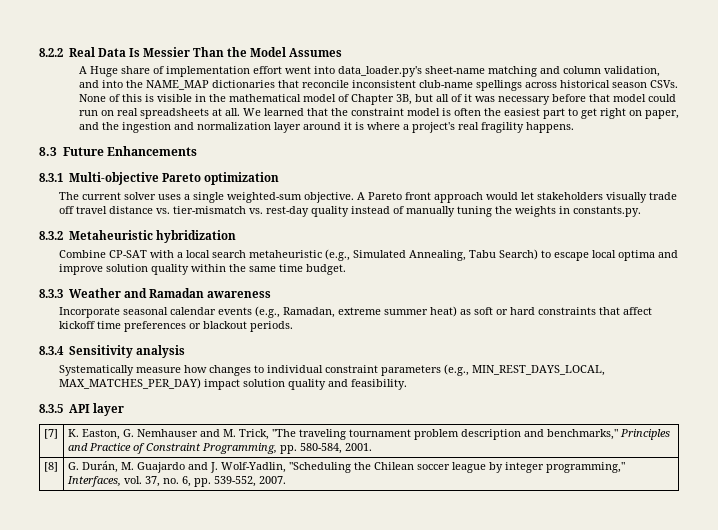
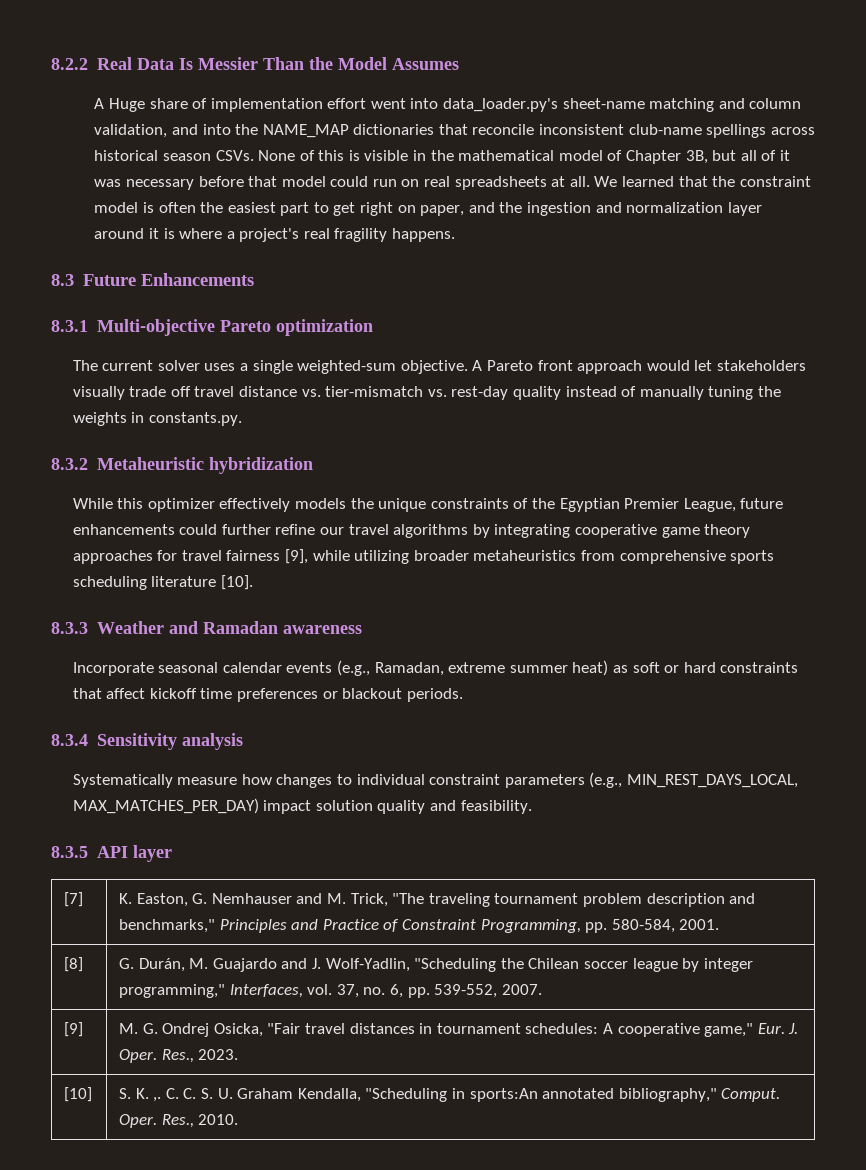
- Combine CP-SAT with a local search metaheuristic (e.g., Simulated Annealing, Tabu Search) to escape local optima and improve solution quality within the same time budget.
+ While this optimizer effectively models the unique constraints of the Egyptian Premier League, future enhancements could further refine our travel algorithms by integrating cooperative game theory approaches for travel fairness [9], while utilizing broader metaheuristics from comprehensive sports scheduling literature [10].
+ [9] | M. G. Ondrej Osicka, "Fair travel distances in tournament schedules: A cooperative game," Eur. J. Oper. Res., 2023.
+ [10] | S. K. ,. C. C. S. U. Graham Kendalla, "Scheduling in sports:An annotated bibliography," Comput. Oper. Res., 2010.

